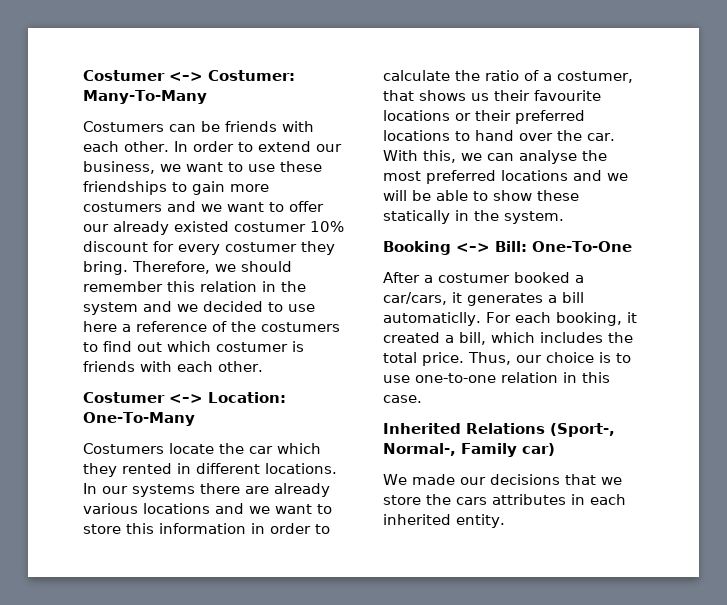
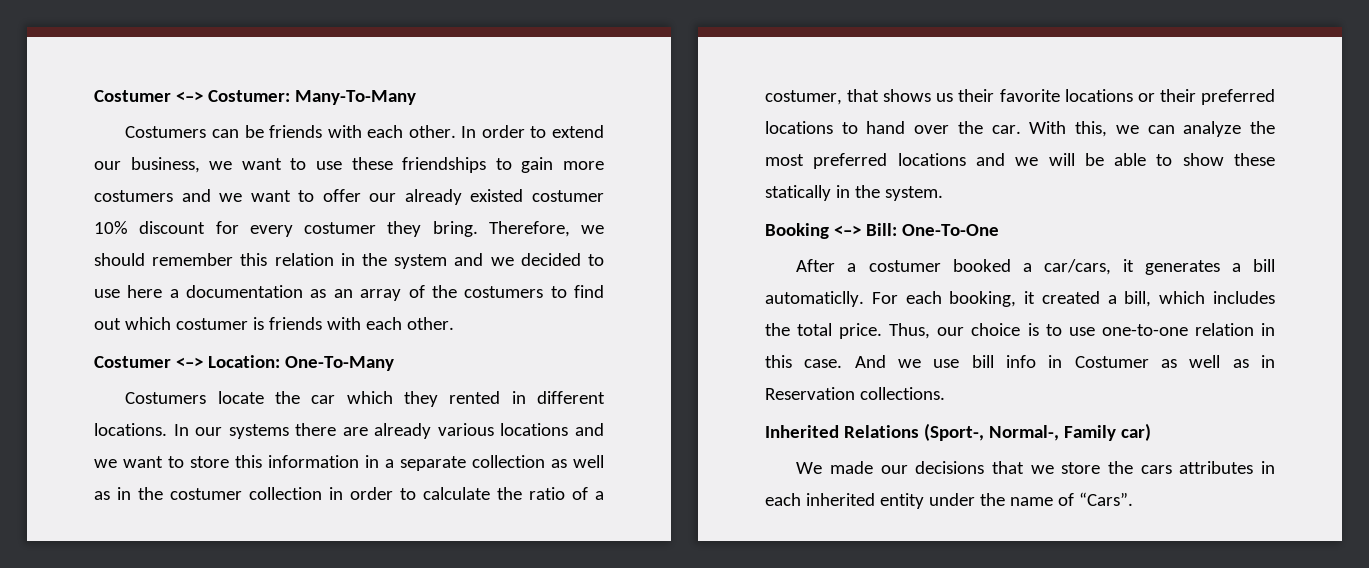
- Therefore, we should remember this relation in the system and we decided to use here a reference of the costumers to find out which costumer is friends with each other.
+ Therefore, we should remember this relation in the system and we decided to use here a documentation as an array of the costumers to find out which costumer is friends with each other.
- In our systems there are already various locations and we want to store this information in order to calculate the ratio of a costumer, that shows us their favourite locations or their preferred locations to hand over the car.
+ In our systems there are already various locations and we want to store this information in a separate collection as well as in the costumer collection in order to calculate the ratio of a costumer, that shows us their favorite locations or their preferred locations to hand over the car.
- With this, we can analyse the most preferred locations and we will be able to show these statically in the system.
+ With this, we can analyze the most preferred locations and we will be able to show these statically in the system.
+ And we use bill info in Costumer as well as in Reservation collections.
- We made our decisions that we store the cars attributes in each inherited entity.
+ We made our decisions that we store the cars attributes in each inherited entity under the name of “Cars”.

